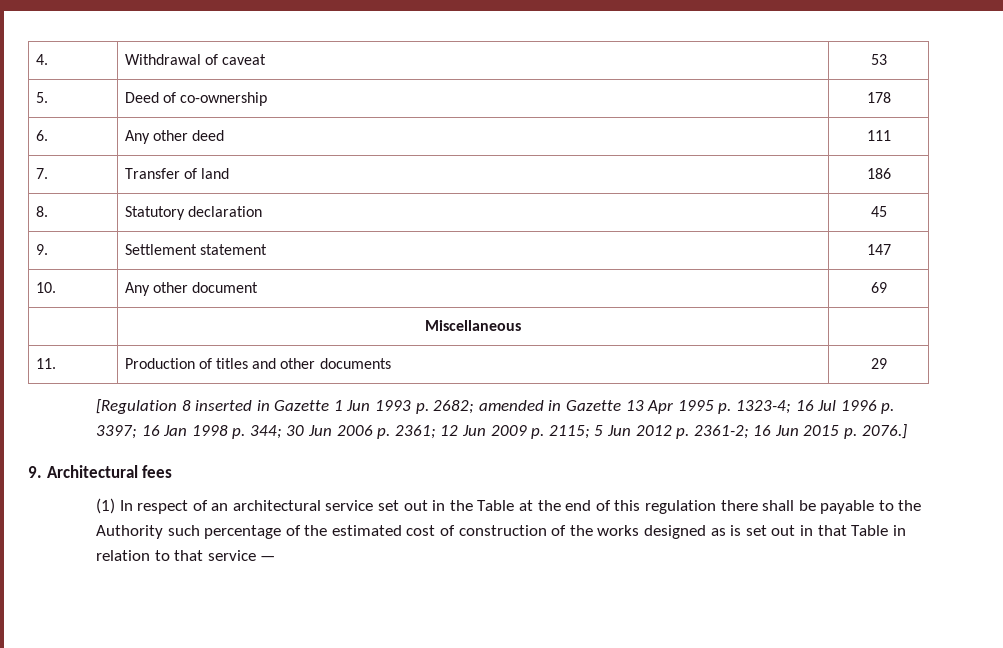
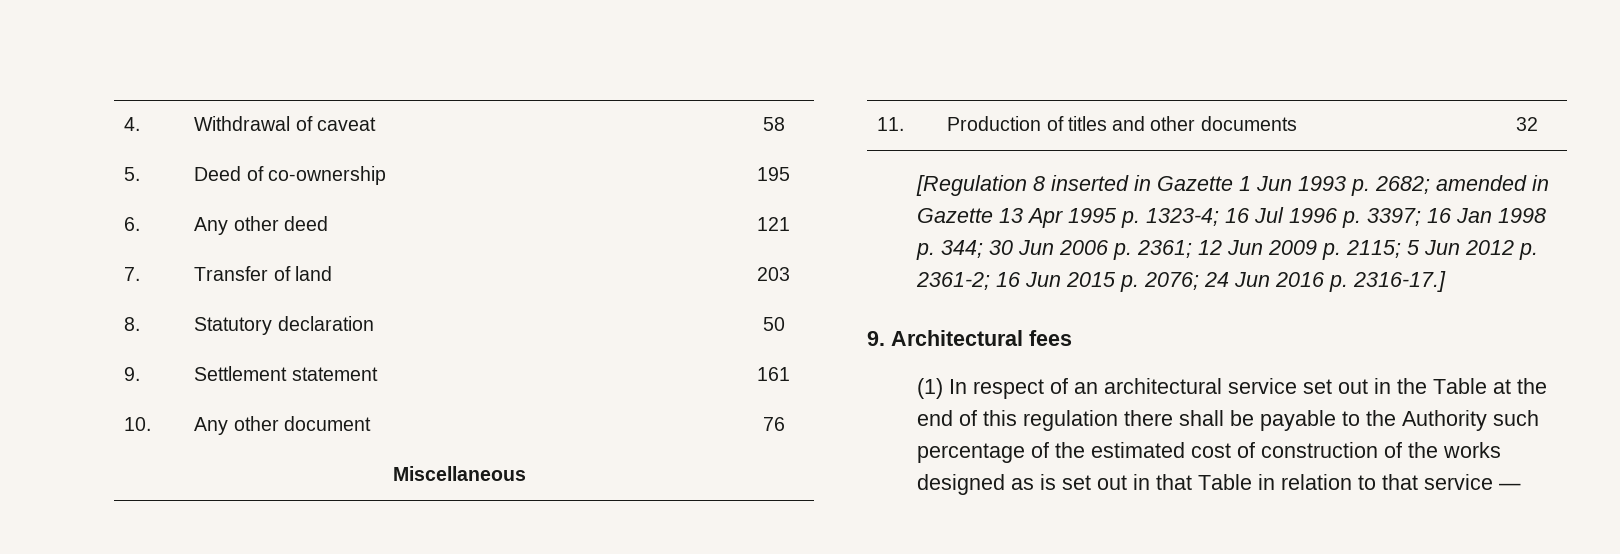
- 4. | Withdrawal of caveat | 53
+ 4. | Withdrawal of caveat | 58
- 5. | Deed of co-ownership | 178
+ 5. | Deed of co-ownership | 195
- 6. | Any other deed | 111
+ 6. | Any other deed | 121
- 7. | Transfer of land | 186
+ 7. | Transfer of land | 203
- 8. | Statutory declaration | 45
+ 8. | Statutory declaration | 50
- 9. | Settlement statement | 147
+ 9. | Settlement statement | 161
- 10. | Any other document | 69
+ 10. | Any other document | 76
- 11. | Production of titles and other documents | 29
+ 11. | Production of titles and other documents | 32
- [Regulation 8 inserted in Gazette 1 Jun 1993 p. 2682; amended in Gazette 13 Apr 1995 p. 1323-4; 16 Jul 1996 p. 3397; 16 Jan 1998 p. 344; 30 Jun 2006 p. 2361; 12 Jun 2009 p. 2115; 5 Jun 2012 p. 2361-2; 16 Jun 2015 p. 2076.]
+ [Regulation 8 inserted in Gazette 1 Jun 1993 p. 2682; amended in Gazette 13 Apr 1995 p. 1323-4; 16 Jul 1996 p. 3397; 16 Jan 1998 p. 344; 30 Jun 2006 p. 2361; 12 Jun 2009 p. 2115; 5 Jun 2012 p. 2361-2; 16 Jun 2015 p. 2076; 24 Jun 2016 p. 2316-17.]

